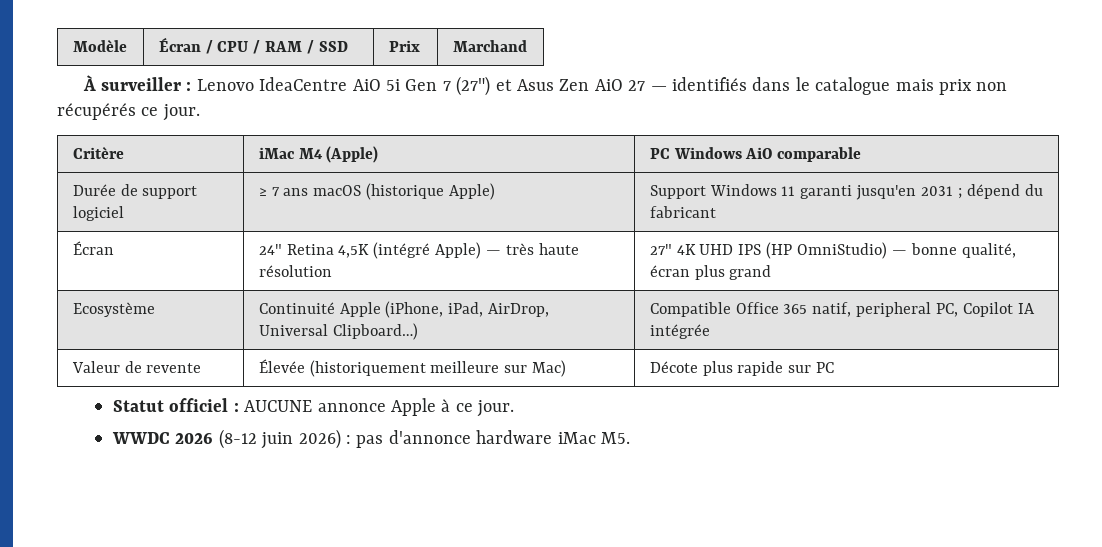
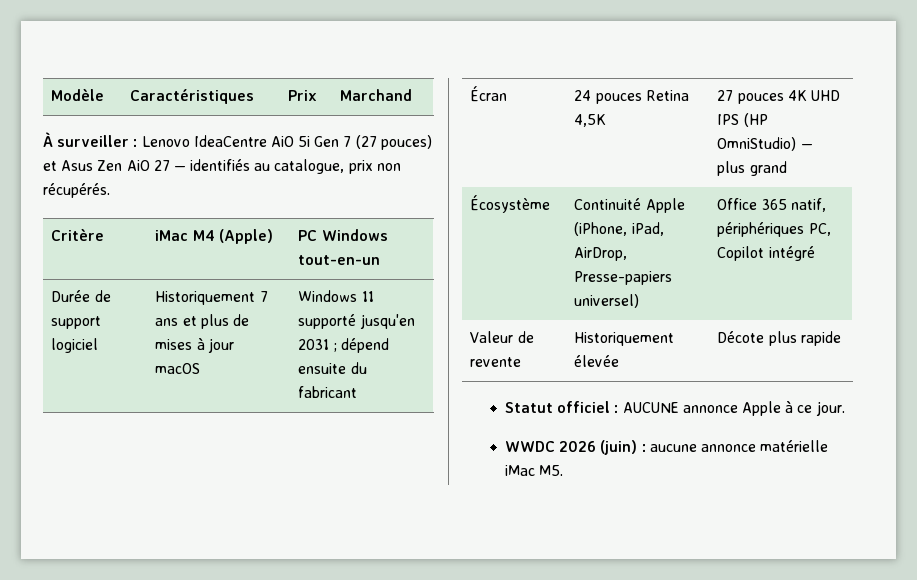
- Modèle | Écran / CPU / RAM / SSD | Prix | Marchand
+ Modèle | Caractéristiques | Prix | Marchand
- À surveiller : Lenovo IdeaCentre AiO 5i Gen 7 (27") et Asus Zen AiO 27 — identifiés dans le catalogue mais prix non récupérés ce jour.
+ À surveiller : Lenovo IdeaCentre AiO 5i Gen 7 (27 pouces) et Asus Zen AiO 27 — identifiés au catalogue, prix non récupérés.
- Critère | iMac M4 (Apple) | PC Windows AiO comparable
+ Critère | iMac M4 (Apple) | PC Windows tout-en-un
- Durée de support logiciel | ≥ 7 ans macOS (historique Apple) | Support Windows 11 garanti jusqu'en 2031 ; dépend du fabricant
+ Durée de support logiciel | Historiquement 7 ans et plus de mises à jour macOS | Windows 11 supporté jusqu'en 2031 ; dépend ensuite du fabricant
- Écran | 24" Retina 4,5K (intégré Apple) — très haute résolution | 27" 4K UHD IPS (HP OmniStudio) — bonne qualité, écran plus grand
+ Écran | 24 pouces Retina 4,5K | 27 pouces 4K UHD IPS (HP OmniStudio) — plus grand
- Ecosystème | Continuité Apple (iPhone, iPad, AirDrop, Universal Clipboard…) | Compatible Office 365 natif, peripheral PC, Copilot IA intégrée
+ Écosystème | Continuité Apple (iPhone, iPad, AirDrop, Presse-papiers universel) | Office 365 natif, périphériques PC, Copilot intégré
- Valeur de revente | Élevée (historiquement meilleure sur Mac) | Décote plus rapide sur PC
+ Valeur de revente | Historiquement élevée | Décote plus rapide
- WWDC 2026 (8-12 juin 2026) : pas d'annonce hardware iMac M5.
+ WWDC 2026 (juin) : aucune annonce matérielle iMac M5.

